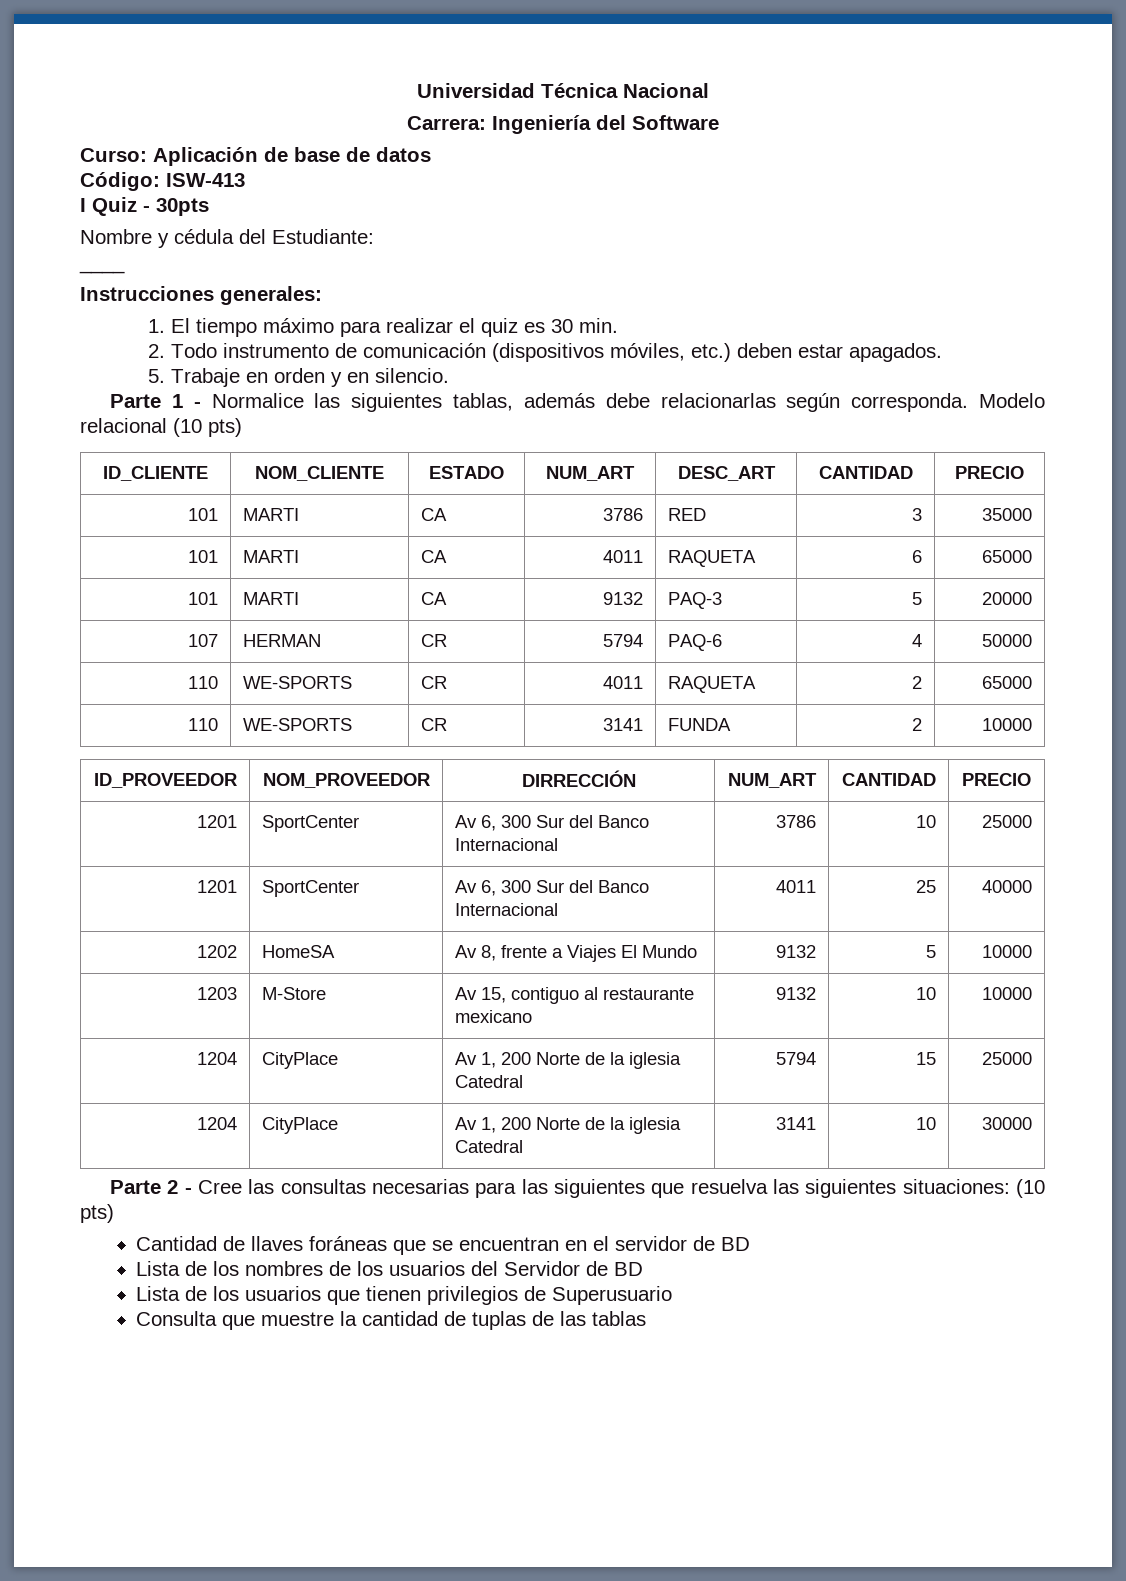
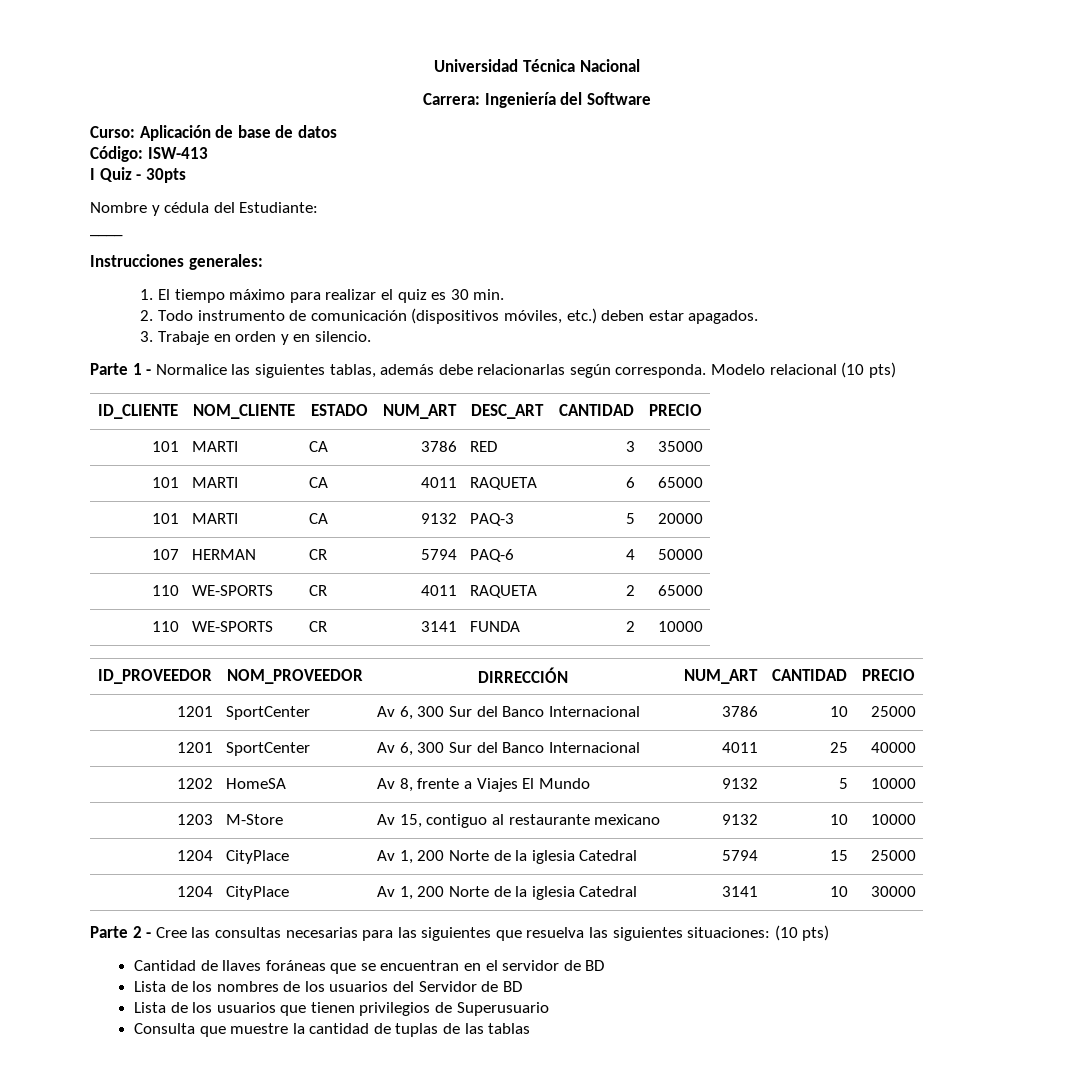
- 5. Trabaje en orden y en silencio.
+ 3. Trabaje en orden y en silencio.

